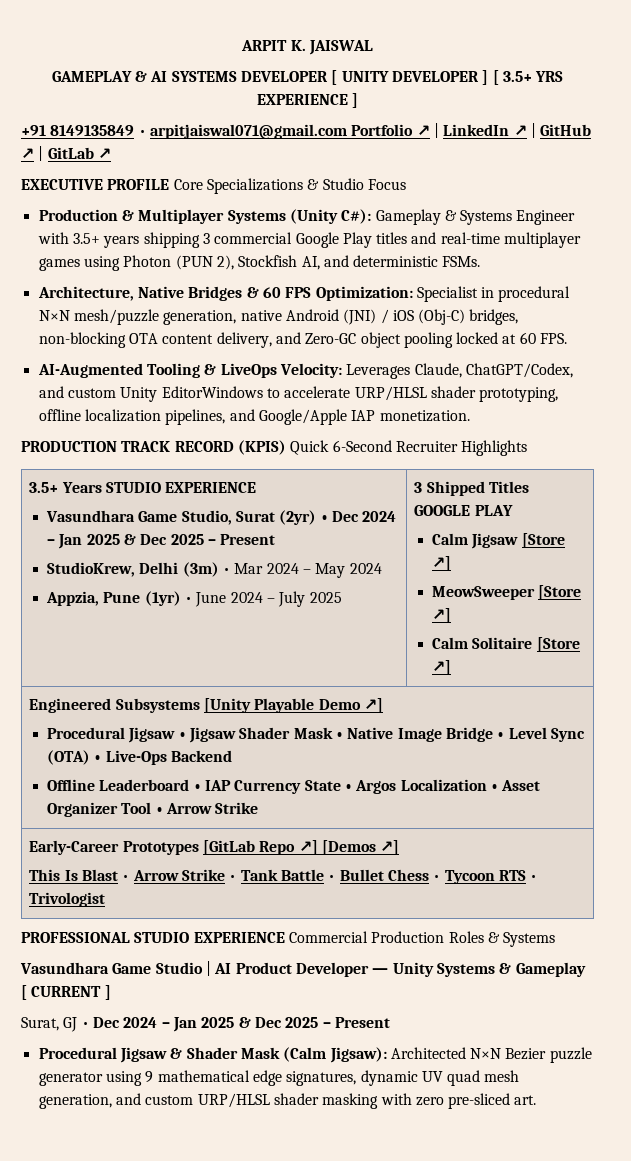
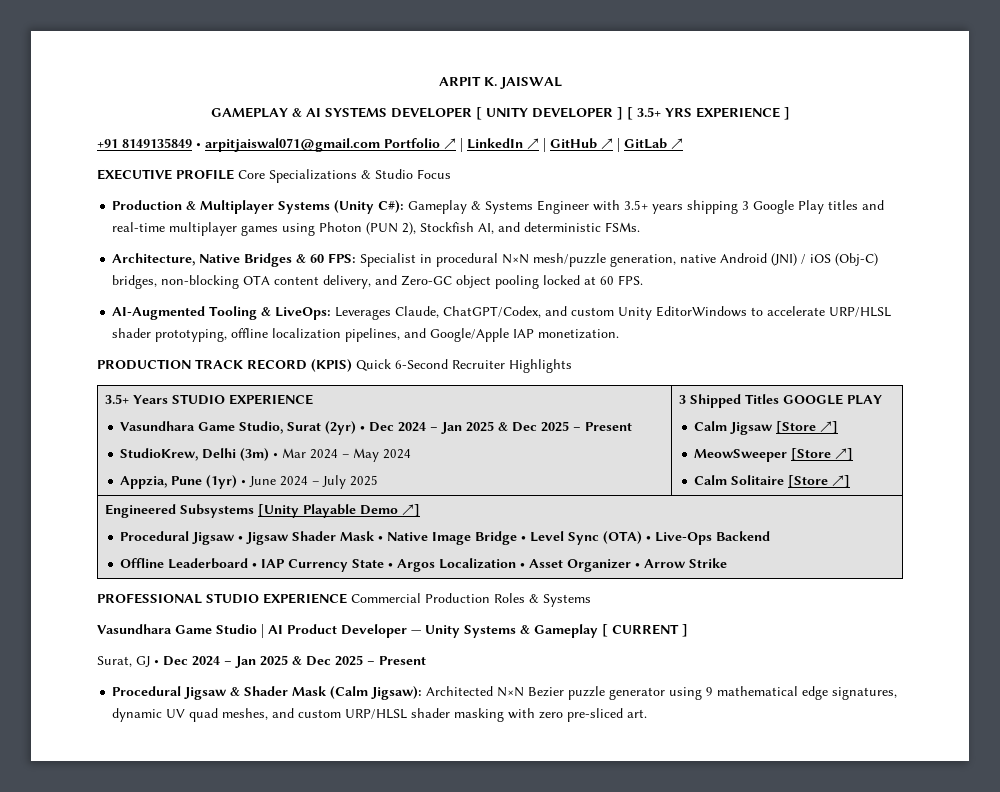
- Production & Multiplayer Systems (Unity C#): Gameplay & Systems Engineer with 3.5+ years shipping 3 commercial Google Play titles and real-time multiplayer games using Photon (PUN 2), Stockfish AI, and deterministic FSMs.
+ Production & Multiplayer Systems (Unity C#): Gameplay & Systems Engineer with 3.5+ years shipping 3 Google Play titles and real-time multiplayer games using Photon (PUN 2), Stockfish AI, and deterministic FSMs.
- Architecture, Native Bridges & 60 FPS Optimization: Specialist in procedural N×N mesh/puzzle generation, native Android (JNI) / iOS (Obj-C) bridges, non-blocking OTA content delivery, and Zero-GC object pooling locked at 60 FPS.
+ Architecture, Native Bridges & 60 FPS: Specialist in procedural N×N mesh/puzzle generation, native Android (JNI) / iOS (Obj-C) bridges, non-blocking OTA content delivery, and Zero-GC object pooling locked at 60 FPS.
- AI-Augmented Tooling & LiveOps Velocity: Leverages Claude, ChatGPT/Codex, and custom Unity EditorWindows to accelerate URP/HLSL shader prototyping, offline localization pipelines, and Google/Apple IAP monetization.
+ AI-Augmented Tooling & LiveOps: Leverages Claude, ChatGPT/Codex, and custom Unity EditorWindows to accelerate URP/HLSL shader prototyping, offline localization pipelines, and Google/Apple IAP monetization.
  Engineered Subsystems [Unity Playable Demo ↗]
  Procedural Jigsaw • Jigsaw Shader Mask • Native Image Bridge • Level Sync (OTA) • Live-Ops Backend
- Offline Leaderboard • IAP Currency State • Argos Localization • Asset Organizer Tool • Arrow Strike
- Early-Career Prototypes [GitLab Repo ↗] [Demos ↗]
- This Is Blast • Arrow Strike • Tank Battle • Bullet Chess • Tycoon RTS • Trivologist
+ Offline Leaderboard • IAP Currency State • Argos Localization • Asset Organizer • Arrow Strike
- Procedural Jigsaw & Shader Mask (Calm Jigsaw): Architected N×N Bezier puzzle generator using 9 mathematical edge signatures, dynamic UV quad mesh generation, and custom URP/HLSL shader masking with zero pre-sliced art.
+ Procedural Jigsaw & Shader Mask (Calm Jigsaw): Architected N×N Bezier puzzle generator using 9 mathematical edge signatures, dynamic UV quad meshes, and custom URP/HLSL shader masking with zero pre-sliced art.

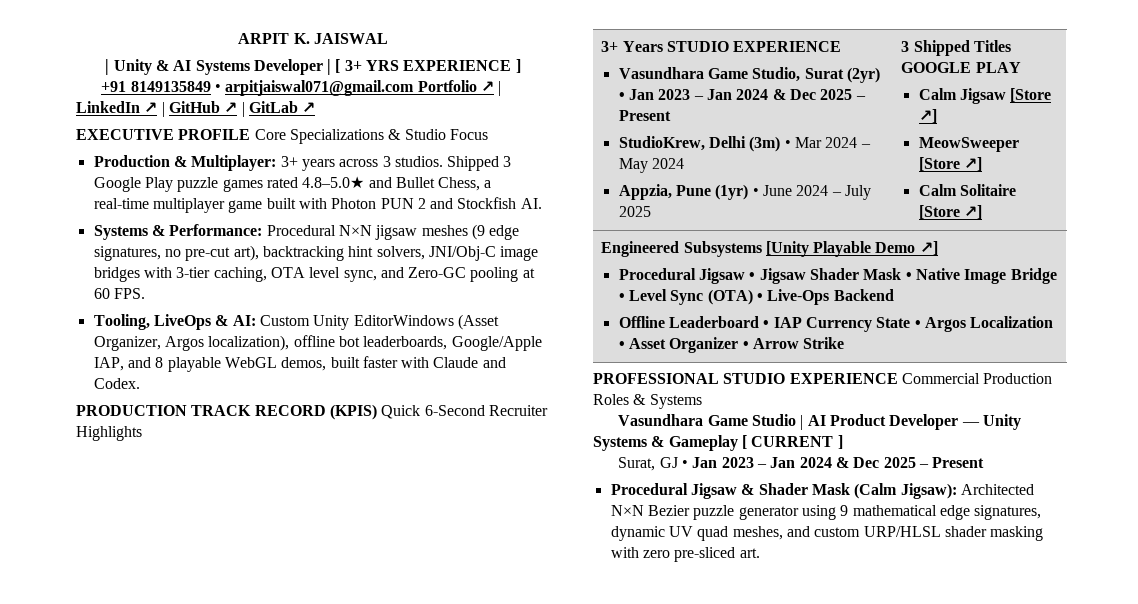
- GAMEPLAY & AI SYSTEMS DEVELOPER [ UNITY DEVELOPER ] [ 3.5+ YRS EXPERIENCE ]
+ | Unity & AI Systems Developer | [ 3+ YRS EXPERIENCE ]
- Production & Multiplayer Systems (Unity C#): Gameplay & Systems Engineer with 3.5+ years shipping 3 Google Play titles and real-time multiplayer games using Photon (PUN 2), Stockfish AI, and deterministic FSMs.
- Architecture, Native Bridges & 60 FPS: Specialist in procedural N×N mesh/puzzle generation, native Android (JNI) / iOS (Obj-C) bridges, non-blocking OTA content delivery, and Zero-GC object pooling locked at 60 FPS.
- AI-Augmented Tooling & LiveOps: Leverages Claude, ChatGPT/Codex, and custom Unity EditorWindows to accelerate URP/HLSL shader prototyping, offline localization pipelines, and Google/Apple IAP monetization.
+ Production & Multiplayer: 3+ years across 3 studios. Shipped 3 Google Play puzzle games rated 4.8–5.0★ and Bullet Chess, a real-time multiplayer game built with Photon PUN 2 and Stockfish AI.
+ Systems & Performance: Procedural N×N jigsaw meshes (9 edge signatures, no pre-cut art), backtracking hint solvers, JNI/Obj-C image bridges with 3-tier caching, OTA level sync, and Zero-GC pooling at 60 FPS.
+ Tooling, LiveOps & AI: Custom Unity EditorWindows (Asset Organizer, Argos localization), offline bot leaderboards, Google/Apple IAP, and 8 playable WebGL demos, built faster with Claude and Codex.
- 3.5+ Years STUDIO EXPERIENCE
+ 3+ Years STUDIO EXPERIENCE
- Vasundhara Game Studio, Surat (2yr) • Dec 2024 – Jan 2025 & Dec 2025 – Present
+ Vasundhara Game Studio, Surat (2yr) • Jan 2023 – Jan 2024 & Dec 2025 – Present
- Surat, GJ • Dec 2024 – Jan 2025 & Dec 2025 – Present
+ Surat, GJ • Jan 2023 – Jan 2024 & Dec 2025 – Present

